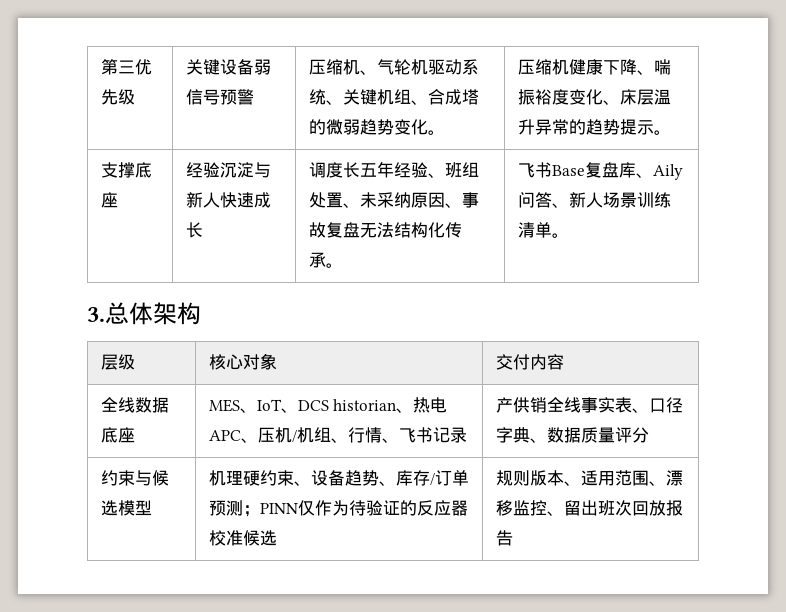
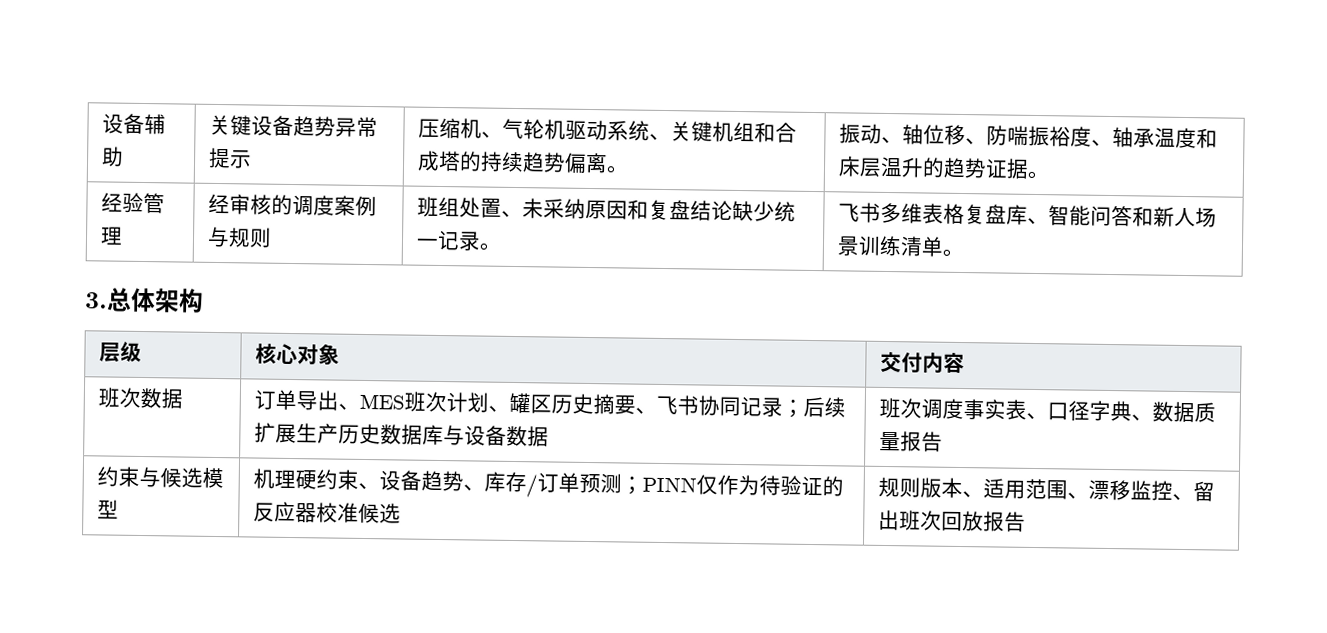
- 第三优先级 | 关键设备弱信号预警 | 压缩机、气轮机驱动系统、关键机组、合成塔的微弱趋势变化。 | 压缩机健康下降、喘振裕度变化、床层温升异常的趋势提示。
- 支撑底座 | 经验沉淀与新人快速成长 | 调度长五年经验、班组处置、未采纳原因、事故复盘无法结构化传承。 | 飞书Base复盘库、Aily问答、新人场景训练清单。
+ 设备辅助 | 关键设备趋势异常提示 | 压缩机、气轮机驱动系统、关键机组和合成塔的持续趋势偏离。 | 振动、轴位移、防喘振裕度、轴承温度和床层温升的趋势证据。
+ 经验管理 | 经审核的调度案例与规则 | 班组处置、未采纳原因和复盘结论缺少统一记录。 | 飞书多维表格复盘库、智能问答和新人场景训练清单。
- 全线数据底座 | MES、IoT、DCS historian、热电APC、压机/机组、行情、飞书记录 | 产供销全线事实表、口径字典、数据质量评分
+ 班次数据 | 订单导出、MES班次计划、罐区历史摘要、飞书协同记录；后续扩展生产历史数据库与设备数据 | 班次调度事实表、口径字典、数据质量报告

